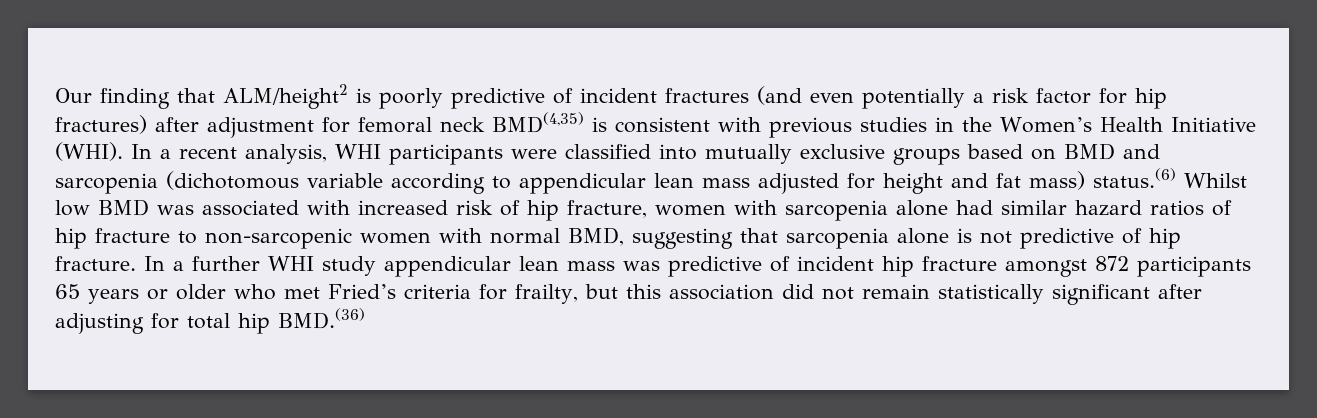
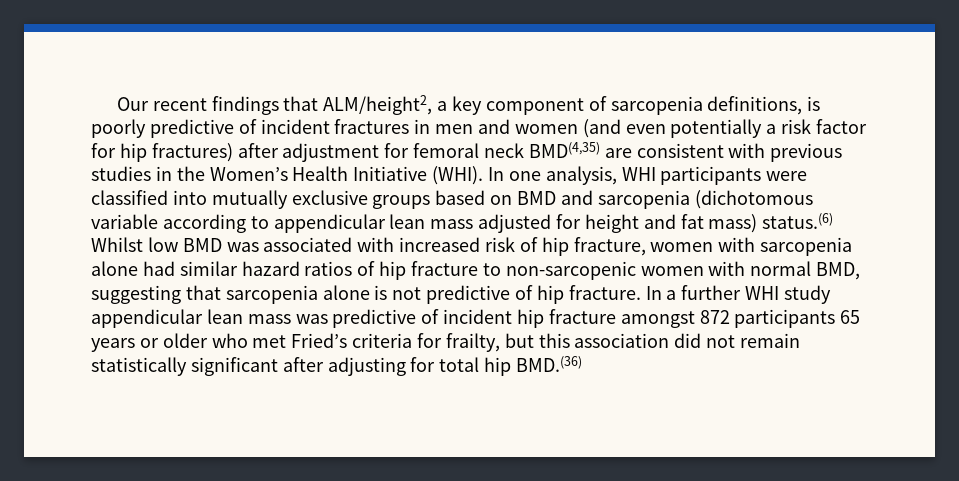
- Our finding that ALM/height2 is poorly predictive of incident fractures (and even potentially a risk factor for hip fractures) after adjustment for femoral neck BMD(4,35) is consistent with previous studies in the Women’s Health Initiative (WHI).
+ Our recent findings that ALM/height2, a key component of sarcopenia definitions, is poorly predictive of incident fractures in men and women (and even potentially a risk factor for hip fractures) after adjustment for femoral neck BMD(4,35) are consistent with previous studies in the Women’s Health Initiative (WHI).
- In a recent analysis, WHI participants were classified into mutually exclusive groups based on BMD and sarcopenia (dichotomous variable according to appendicular lean mass adjusted for height and fat mass) status.(6) Whilst low BMD was associated with increased risk of hip fracture, women with sarcopenia alone had similar hazard ratios of hip fracture to non-sarcopenic women with normal BMD, suggesting that sarcopenia alone is not predictive of hip fracture.
+ In one analysis, WHI participants were classified into mutually exclusive groups based on BMD and sarcopenia (dichotomous variable according to appendicular lean mass adjusted for height and fat mass) status.(6) Whilst low BMD was associated with increased risk of hip fracture, women with sarcopenia alone had similar hazard ratios of hip fracture to non-sarcopenic women with normal BMD, suggesting that sarcopenia alone is not predictive of hip fracture.

